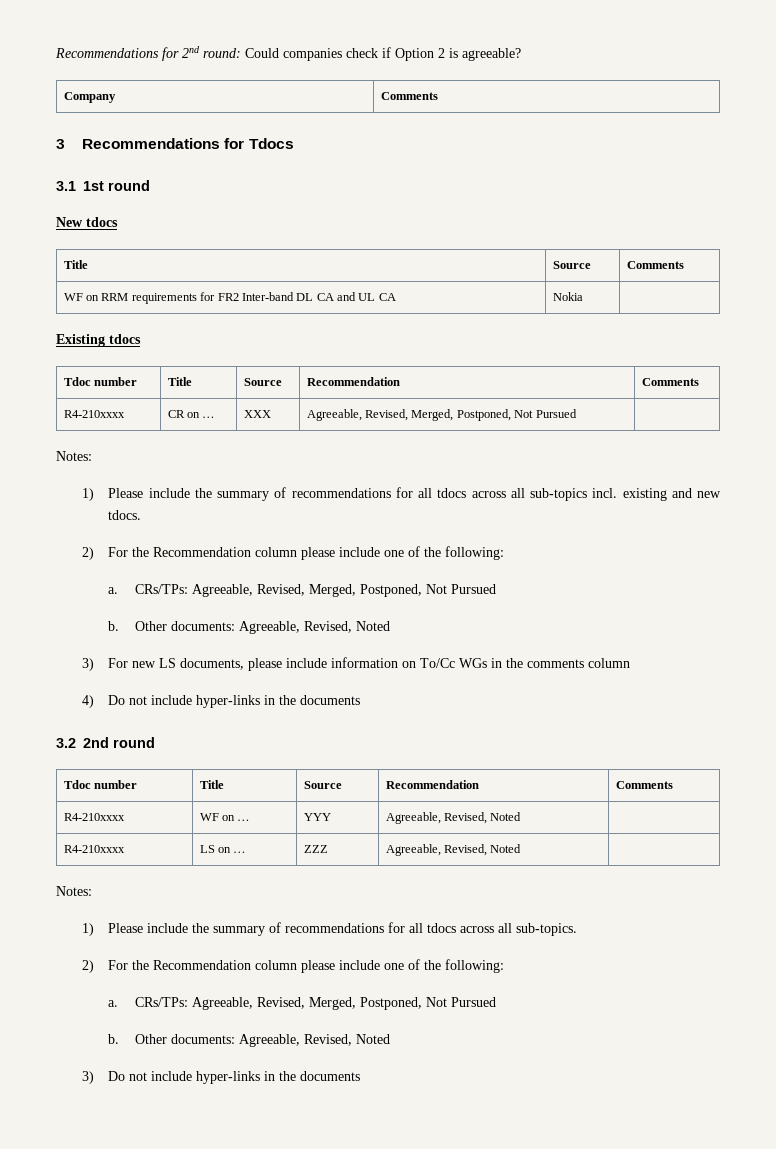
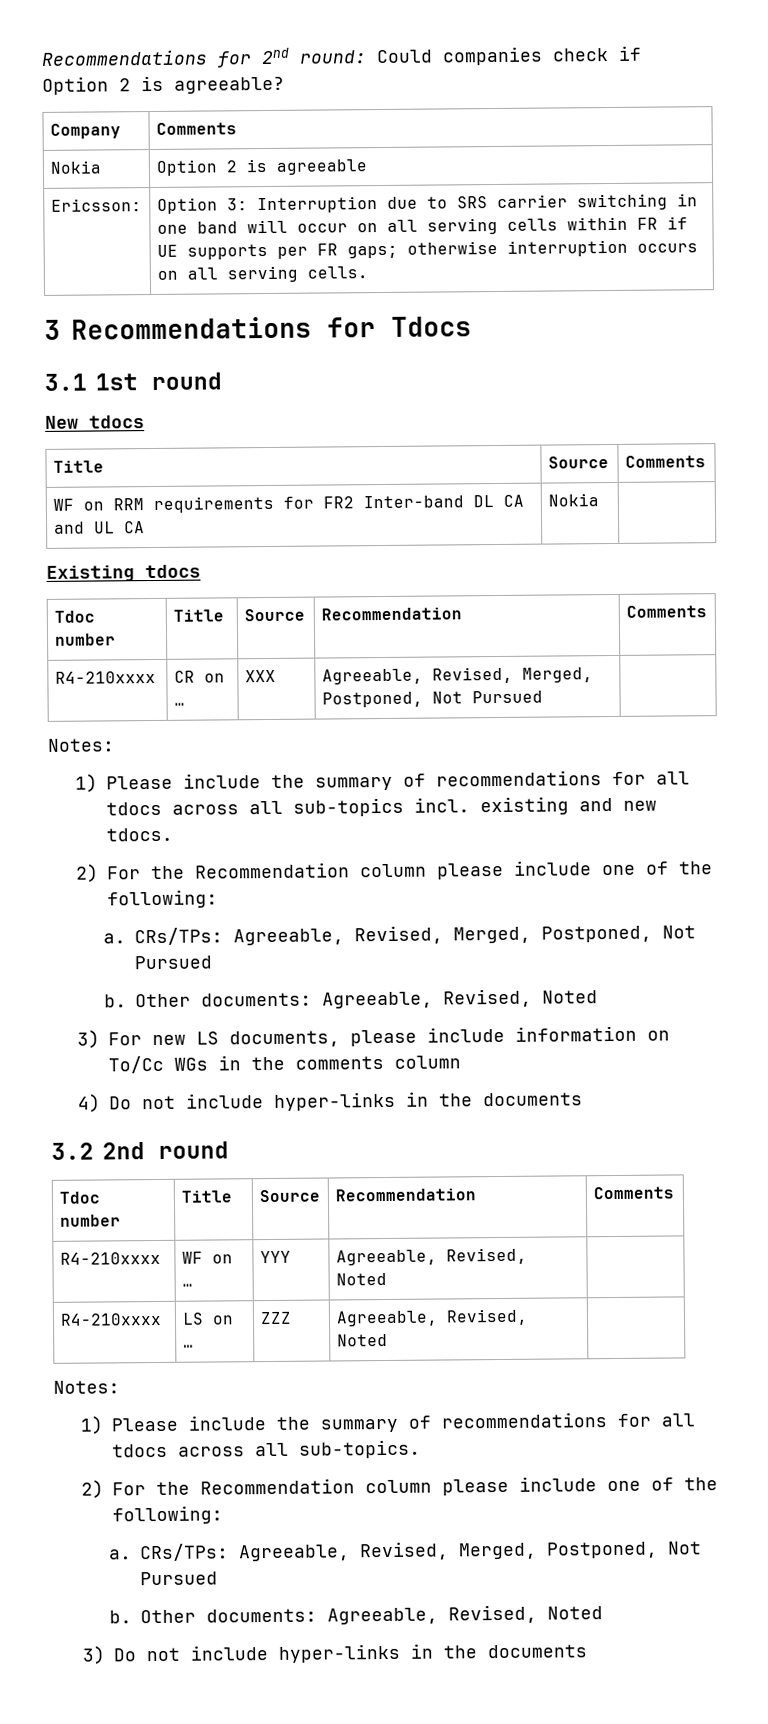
+ Nokia | Option 2 is agreeable
+ Ericsson: | Option 3: Interruption due to SRS carrier switching in one band will occur on all serving cells within FR if UE supports per FR gaps; otherwise interruption occurs on all serving cells.

